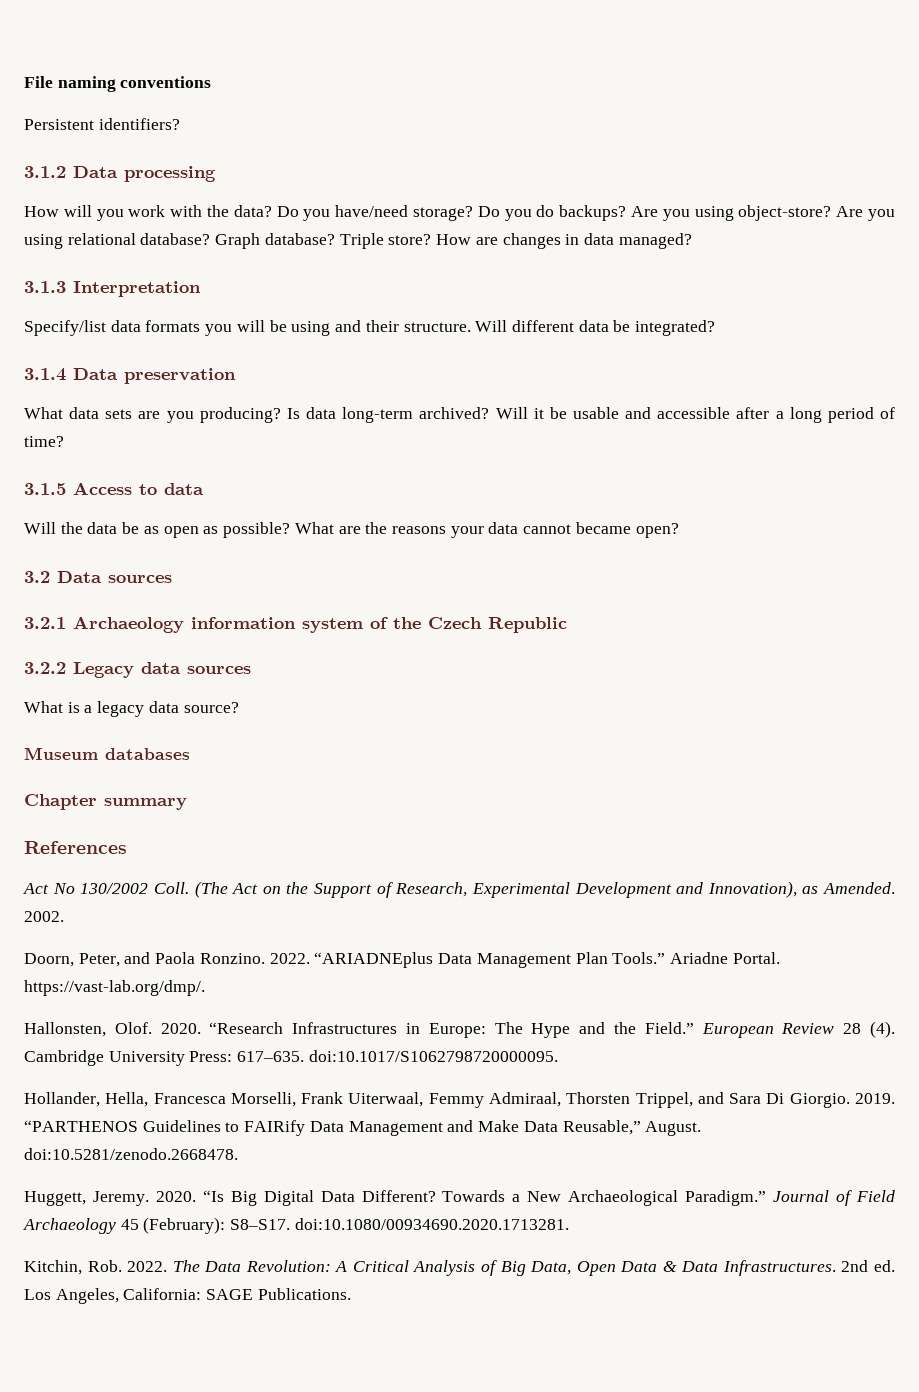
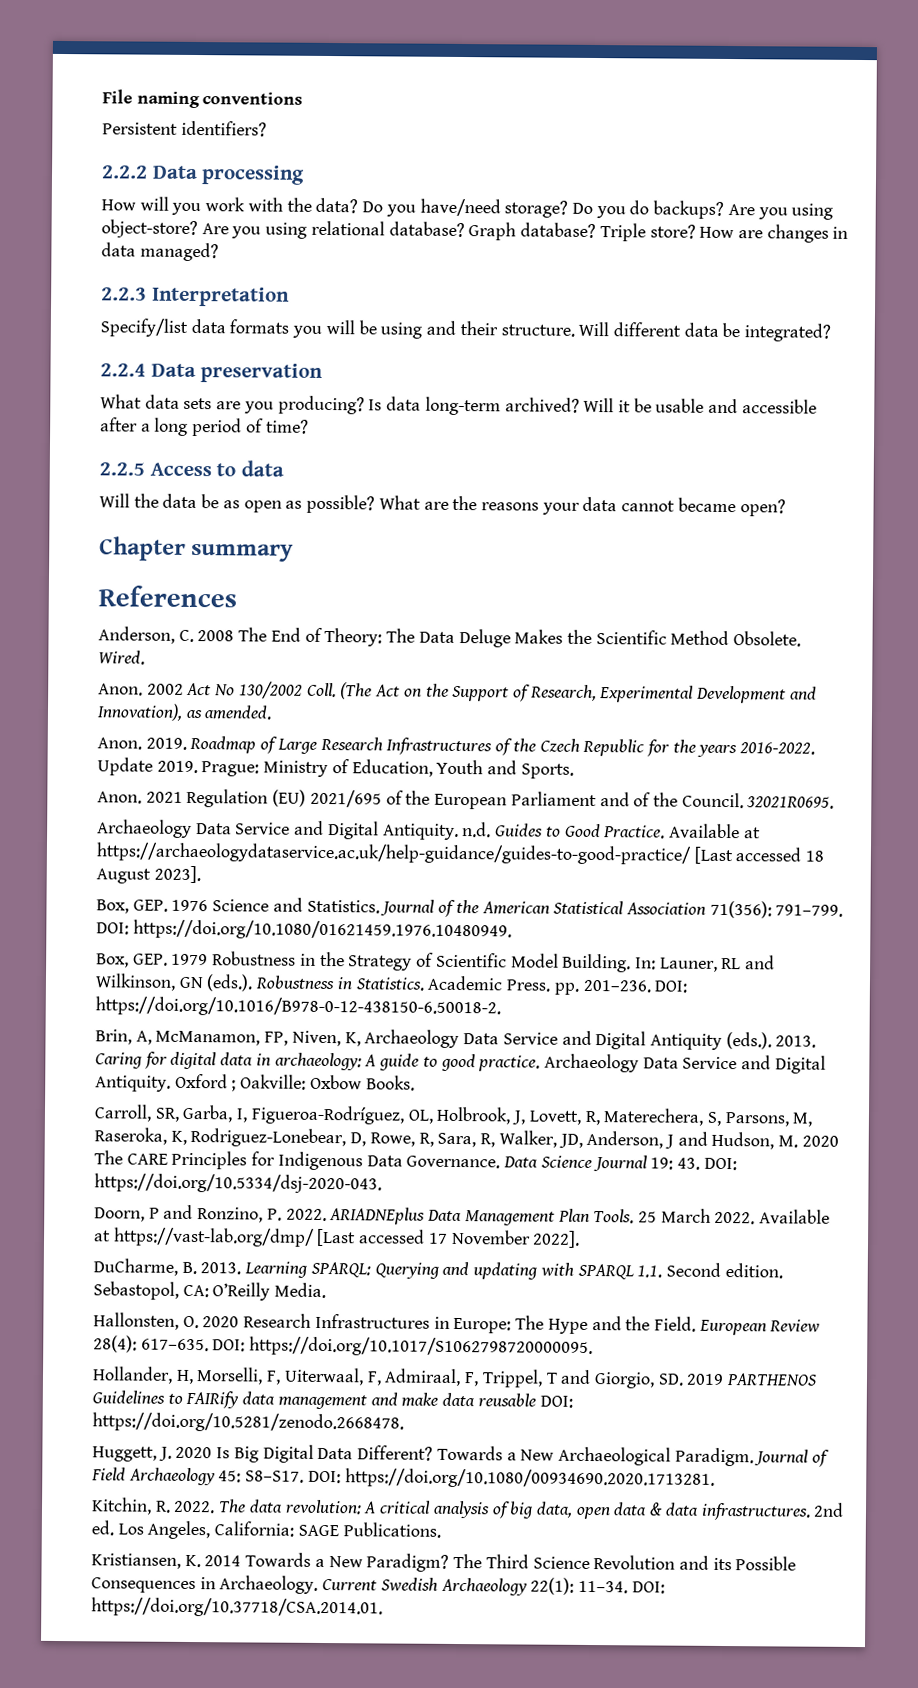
- 3.1.2 Data processing
+ 2.2.2 Data processing
- 3.1.3 Interpretation
+ 2.2.3 Interpretation
- 3.1.4 Data preservation
+ 2.2.4 Data preservation
- 3.1.5 Access to data
+ 2.2.5 Access to data
- 3.2 Data sources
- 3.2.1 Archaeology information system of the Czech Republic
- 3.2.2 Legacy data sources
- What is a legacy data source?
- Museum databases
  Chapter summary
  References
- Act No 130/2002 Coll.
+ Anderson, C. 2008 The End of Theory: The Data Deluge Makes the Scientific Method Obsolete. Wired.
+ Anon. 2002 Act No 130/2002 Coll.
- (The Act on the Support of Research, Experimental Development and Innovation), as Amended. 2002.
- Doorn, Peter, and Paola Ronzino. 2022. “ARIADNEplus Data Management Plan Tools.” Ariadne Portal. https://vast-lab.org/dmp/.
- Hallonsten, Olof. 2020. “Research Infrastructures in Europe: The Hype and the Field.”
+ (The Act on the Support of Research, Experimental Development and Innovation), as amended.
+ Anon. 2019. Roadmap of Large Research Infrastructures of the Czech Republic for the years 2016-2022. Update 2019. Prague: Ministry of Education, Youth and Sports.
+ Anon. 2021 Regulation (EU) 2021/695 of the European Parliament and of the Council. 32021R0695.
+ Archaeology Data Service and Digital Antiquity. n.d. Guides to Good Practice. Available at https://archaeologydataservice.ac.uk/help-guidance/guides-to-good-practice/ [Last accessed 18 August 2023].
+ Box, GEP. 1976 Science and Statistics. Journal of the American Statistical Association 71(356): 791–799. DOI: https://doi.org/10.1080/01621459.1976.10480949.
+ Box, GEP. 1979 Robustness in the Strategy of Scientific Model Building. In: Launer, RL and Wilkinson, GN (eds.). Robustness in Statistics. Academic Press. pp. 201–236. DOI: https://doi.org/10.1016/B978-0-12-438150-6.50018-2.
+ Brin, A, McManamon, FP, Niven, K, Archaeology Data Service and Digital Antiquity (eds.). 2013. Caring for digital data in archaeology: A guide to good practice. Archaeology Data Service and Digital Antiquity. Oxford ; Oakville: Oxbow Books.
+ Carroll, SR, Garba, I, Figueroa-Rodríguez, OL, Holbrook, J, Lovett, R, Materechera, S, Parsons, M, Raseroka, K, Rodriguez-Lonebear, D, Rowe, R, Sara, R, Walker, JD, Anderson, J and Hudson, M. 2020 The CARE Principles for Indigenous Data Governance. Data Science Journal 19: 43. DOI: https://doi.org/10.5334/dsj-2020-043.
+ Doorn, P and Ronzino, P. 2022. ARIADNEplus Data Management Plan Tools. 25 March 2022. Available at https://vast-lab.org/dmp/ [Last accessed 17 November 2022].
+ DuCharme, B. 2013. Learning SPARQL: Querying and updating with SPARQL 1.1. Second edition. Sebastopol, CA: O’Reilly Media.
+ Hallonsten, O. 2020 Research Infrastructures in Europe: The Hype and the Field.
- European Review 28 (4). Cambridge University Press: 617–635. doi:10.1017/S1062798720000095.
- Hollander, Hella, Francesca Morselli, Frank Uiterwaal, Femmy Admiraal, Thorsten Trippel, and Sara Di Giorgio. 2019. “PARTHENOS Guidelines to FAIRify Data Management and Make Data Reusable,” August. doi:10.5281/zenodo.2668478.
- Huggett, Jeremy. 2020. “Is Big Digital Data Different?
+ European Review 28(4): 617–635. DOI: https://doi.org/10.1017/S1062798720000095.
+ Hollander, H, Morselli, F, Uiterwaal, F, Admiraal, F, Trippel, T and Giorgio, SD. 2019 PARTHENOS Guidelines to FAIRify data management and make data reusable DOI: https://doi.org/10.5281/zenodo.2668478.
+ Huggett, J. 2020 Is Big Digital Data Different?
- Towards a New Archaeological Paradigm.”
+ Towards a New Archaeological Paradigm.
- Journal of Field Archaeology 45 (February): S8–S17. doi:10.1080/00934690.2020.1713281.
+ Journal of Field Archaeology 45: S8–S17. DOI: https://doi.org/10.1080/00934690.2020.1713281.
- Kitchin, Rob. 2022.
+ Kitchin, R. 2022.
- The Data Revolution: A Critical Analysis of Big Data, Open Data & Data Infrastructures.
+ The data revolution: A critical analysis of big data, open data & data infrastructures.
+ Kristiansen, K. 2014 Towards a New Paradigm? The Third Science Revolution and its Possible Consequences in Archaeology. Current Swedish Archaeology 22(1): 11–34. DOI: https://doi.org/10.37718/CSA.2014.01.

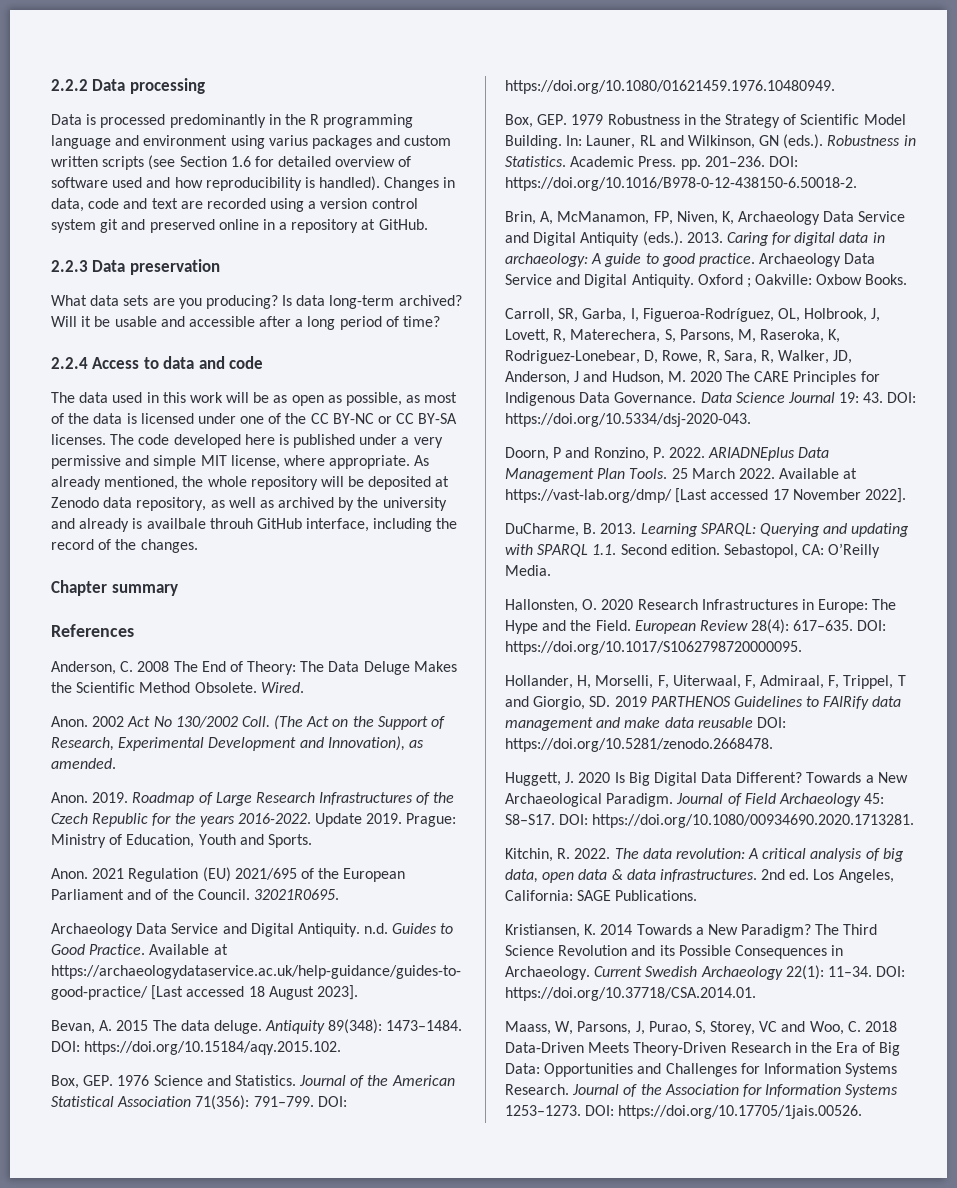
- File naming conventions
- Persistent identifiers?
  2.2.2 Data processing
- How will you work with the data? Do you have/need storage? Do you do backups? Are you using object-store? Are you using relational database? Graph database? Triple store? How are changes in data managed?
- 2.2.3 Interpretation
- Specify/list data formats you will be using and their structure. Will different data be integrated?
- 2.2.4 Data preservation
+ Data is processed predominantly in the R programming language and environment using varius packages and custom written scripts (see Section 1.6 for detailed overview of software used and how reproducibility is handled). Changes in data, code and text are recorded using a version control system git and preserved online in a repository at GitHub.
+ 2.2.3 Data preservation
- 2.2.5 Access to data
- Will the data be as open as possible? What are the reasons your data cannot became open?
+ 2.2.4 Access to data and code
+ The data used in this work will be as open as possible, as most of the data is licensed under one of the CC BY-NC or CC BY-SA licenses. The code developed here is published under a very permissive and simple MIT license, where appropriate. As already mentioned, the whole repository will be deposited at Zenodo data repository, as well as archived by the university and already is availbale throuh GitHub interface, including the record of the changes.
+ Bevan, A. 2015 The data deluge. Antiquity 89(348): 1473–1484. DOI: https://doi.org/10.15184/aqy.2015.102.
+ Maass, W, Parsons, J, Purao, S, Storey, VC and Woo, C. 2018 Data-Driven Meets Theory-Driven Research in the Era of Big Data: Opportunities and Challenges for Information Systems Research. Journal of the Association for Information Systems 1253–1273. DOI: https://doi.org/10.17705/1jais.00526.

